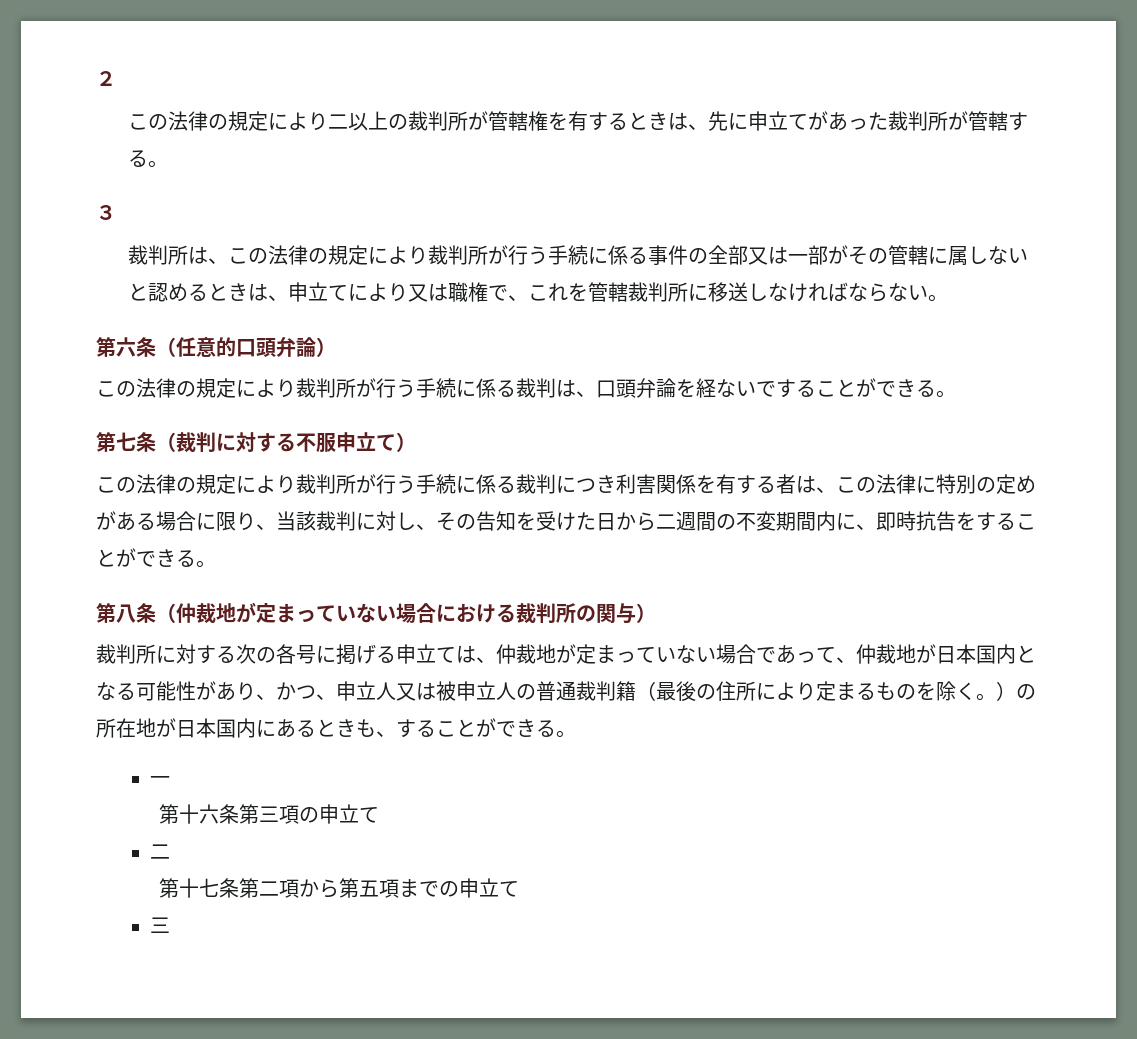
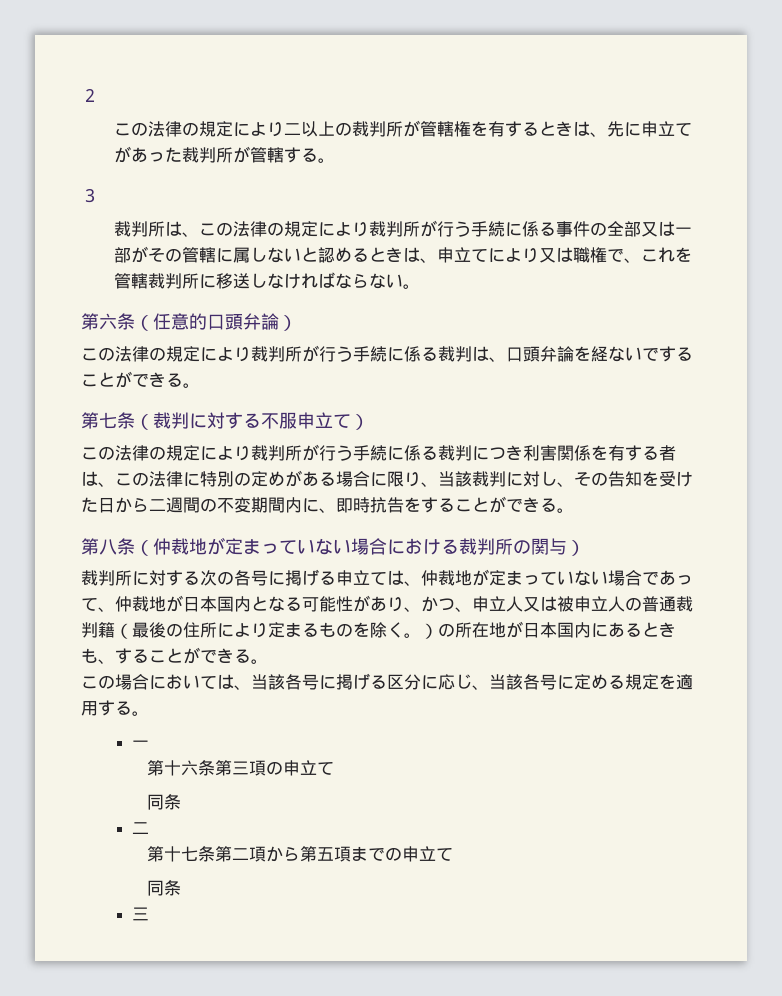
+ この場合においては、当該各号に掲げる区分に応じ、当該各号に定める規定を適用する。
  第十六条第三項の申立て
+ 同条
  第十七条第二項から第五項までの申立て
+ 同条

